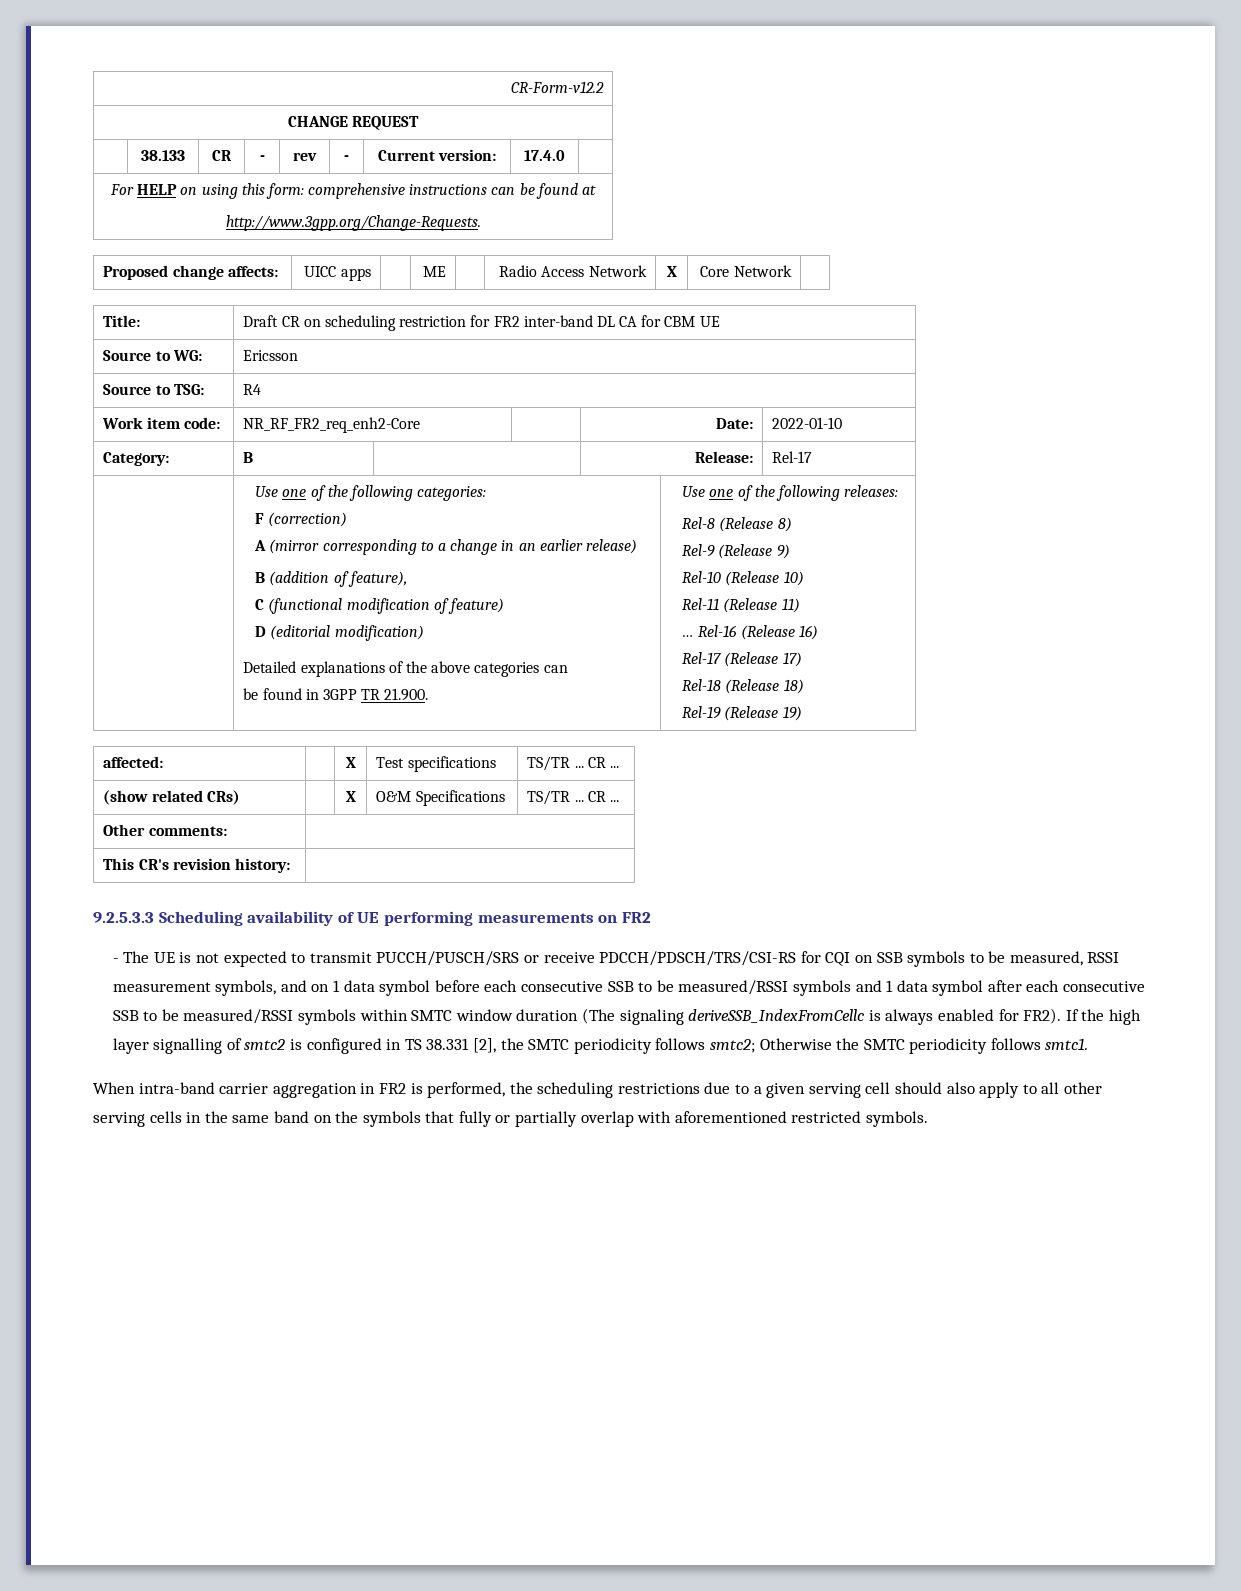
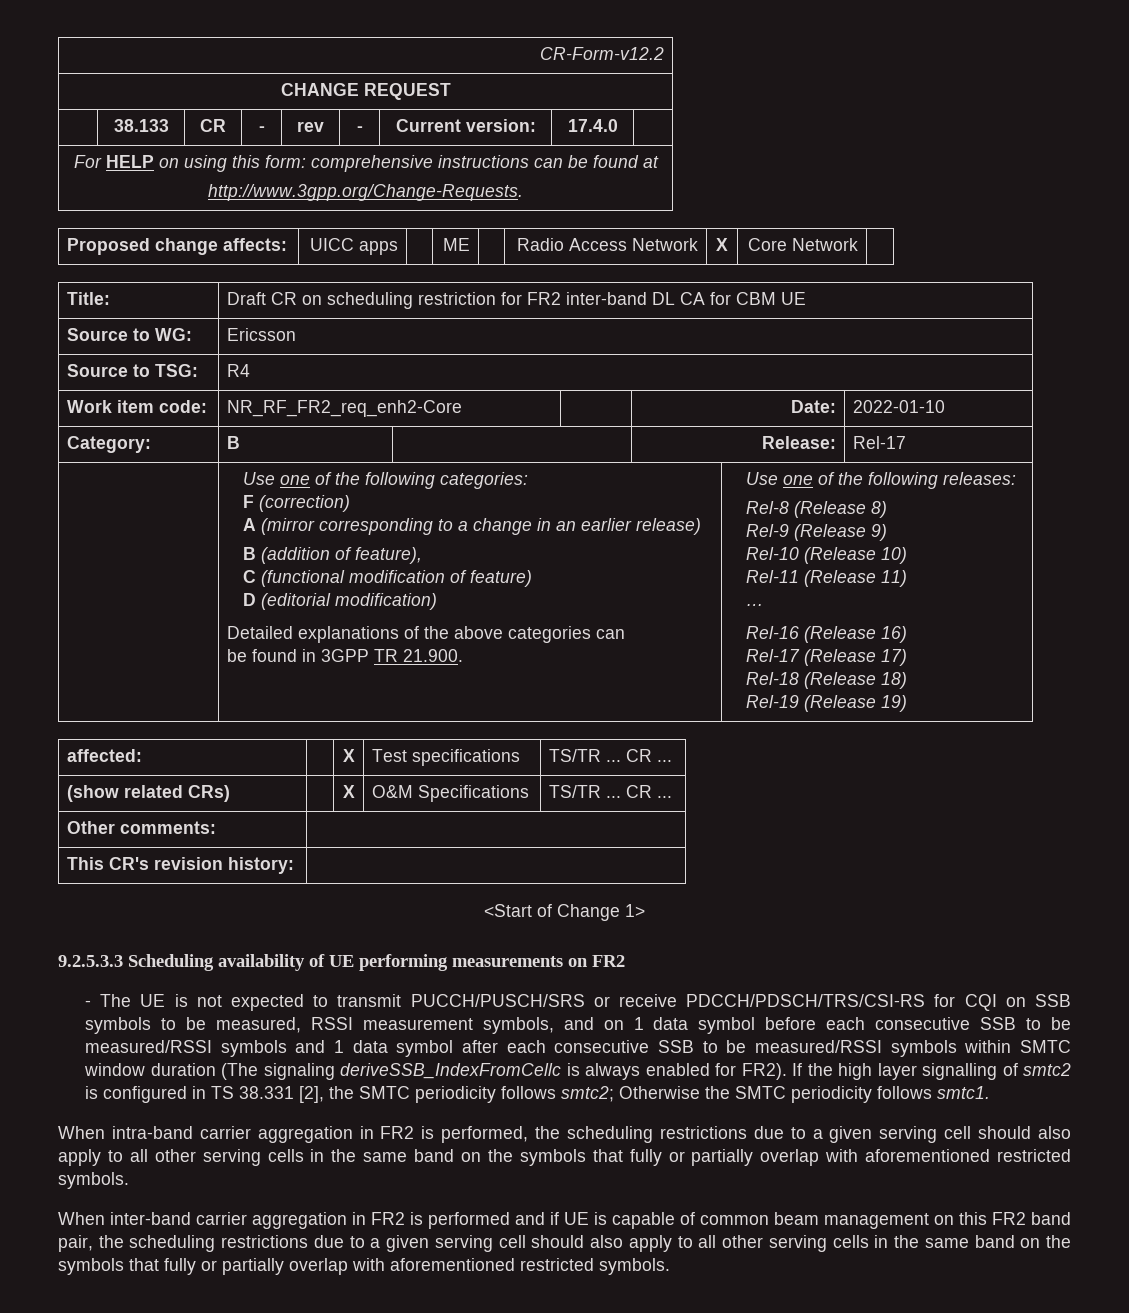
  Rel-11 (Release 11)
- … Rel-16 (Release 16)
+ …
+ Rel-16 (Release 16)
+ <Start of Change 1>
+ When inter-band carrier aggregation in FR2 is performed and if UE is capable of common beam management on this FR2 band pair, the scheduling restrictions due to a given serving cell should also apply to all other serving cells in the same band on the symbols that fully or partially overlap with aforementioned restricted symbols.

